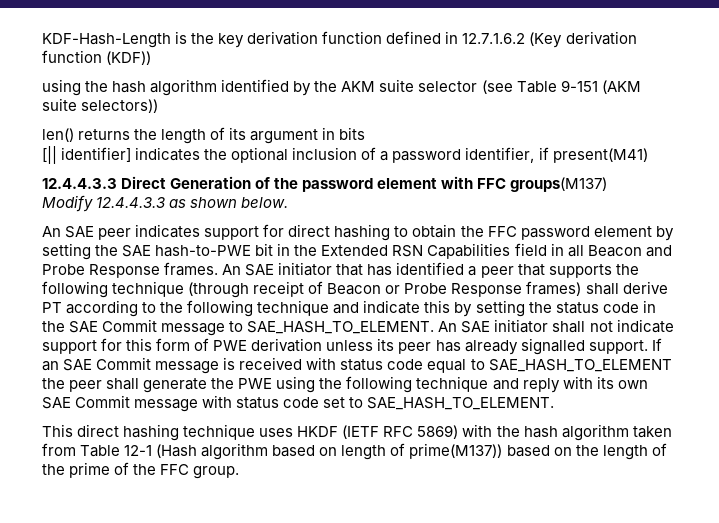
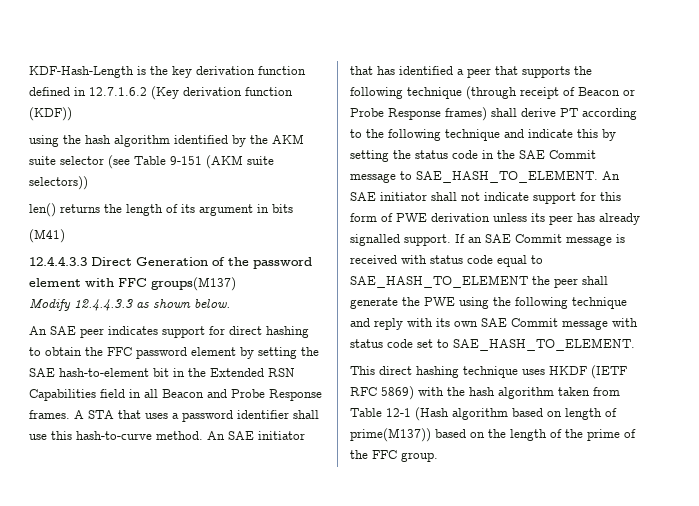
- [|| identifier] indicates the optional inclusion of a password identifier, if present(M41)
+ (M41)
- An SAE peer indicates support for direct hashing to obtain the FFC password element by setting the SAE hash-to-PWE bit in the Extended RSN Capabilities field in all Beacon and Probe Response frames.
+ An SAE peer indicates support for direct hashing to obtain the FFC password element by setting the SAE hash-to-element bit in the Extended RSN Capabilities field in all Beacon and Probe Response frames.
+ A STA that uses a password identifier shall use this hash-to-curve method.

